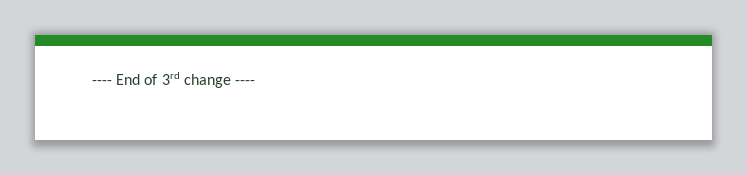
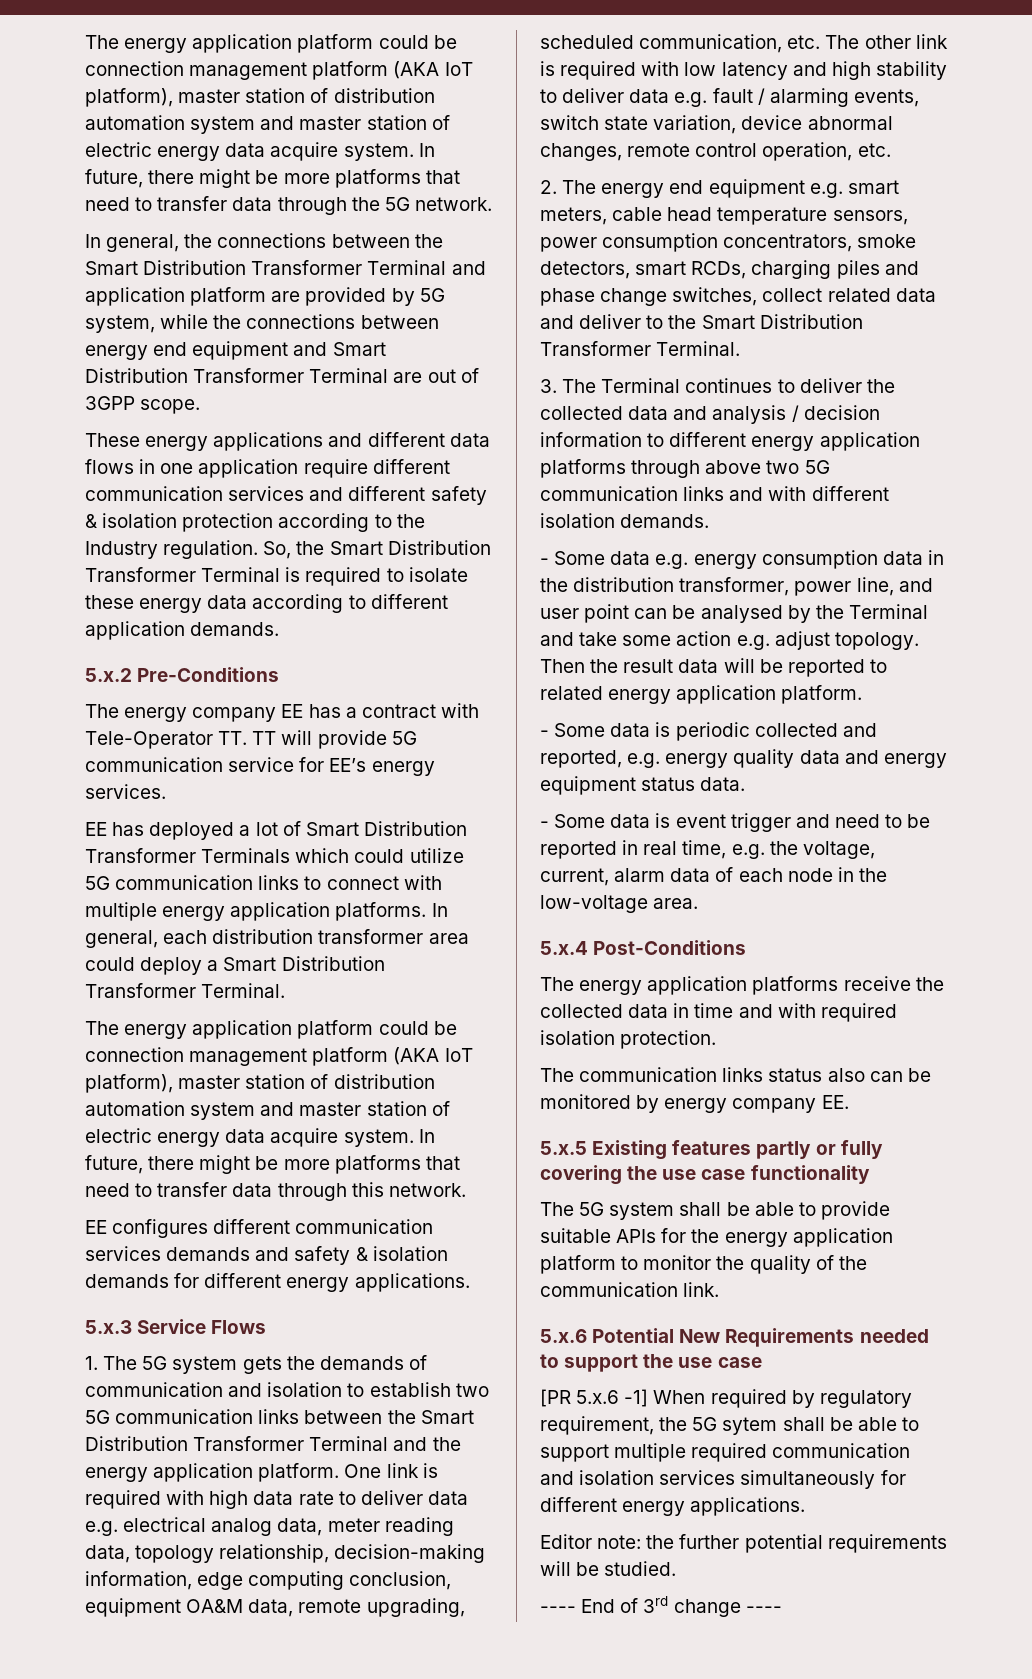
+ The energy application platform could be connection management platform (AKA IoT platform), master station of distribution automation system and master station of electric energy data acquire system. In future, there might be more platforms that need to transfer data through the 5G network.
+ In general, the connections between the Smart Distribution Transformer Terminal and application platform are provided by 5G system, while the connections between energy end equipment and Smart Distribution Transformer Terminal are out of 3GPP scope.
+ These energy applications and different data flows in one application require different communication services and different safety & isolation protection according to the Industry regulation. So, the Smart Distribution Transformer Terminal is required to isolate these energy data according to different application demands.
+ 5.x.2 Pre-Conditions
+ The energy company EE has a contract with Tele-Operator TT. TT will provide 5G communication service for EE’s energy services.
+ EE has deployed a lot of Smart Distribution Transformer Terminals which could utilize 5G communication links to connect with multiple energy application platforms. In general, each distribution transformer area could deploy a Smart Distribution Transformer Terminal.
+ The energy application platform could be connection management platform (AKA IoT platform), master station of distribution automation system and master station of electric energy data acquire system. In future, there might be more platforms that need to transfer data through this network.
+ EE configures different communication services demands and safety & isolation demands for different energy applications.
+ 5.x.3 Service Flows
+ 1. The 5G system gets the demands of communication and isolation to establish two 5G communication links between the Smart Distribution Transformer Terminal and the energy application platform. One link is required with high data rate to deliver data e.g. electrical analog data, meter reading data, topology relationship, decision-making information, edge computing conclusion, equipment OA&M data, remote upgrading, scheduled communication, etc. The other link is required with low latency and high stability to deliver data e.g. fault / alarming events, switch state variation, device abnormal changes, remote control operation, etc.
+ 2. The energy end equipment e.g. smart meters, cable head temperature sensors, power consumption concentrators, smoke detectors, smart RCDs, charging piles and phase change switches, collect related data and deliver to the Smart Distribution Transformer Terminal.
+ 3. The Terminal continues to deliver the collected data and analysis / decision information to different energy application platforms through above two 5G communication links and with different isolation demands.
+ - Some data e.g. energy consumption data in the distribution transformer, power line, and user point can be analysed by the Terminal and take some action e.g. adjust topology. Then the result data will be reported to related energy application platform.
+ - Some data is periodic collected and reported, e.g. energy quality data and energy equipment status data.
+ - Some data is event trigger and need to be reported in real time, e.g. the voltage, current, alarm data of each node in the low-voltage area.
+ 5.x.4 Post-Conditions
+ The energy application platforms receive the collected data in time and with required isolation protection.
+ The communication links status also can be monitored by energy company EE.
+ 5.x.5 Existing features partly or fully covering the use case functionality
+ The 5G system shall be able to provide suitable APIs for the energy application platform to monitor the quality of the communication link.
+ 5.x.6 Potential New Requirements needed to support the use case
+ [PR 5.x.6 -1] When required by regulatory requirement, the 5G sytem shall be able to support multiple required communication and isolation services simultaneously for different energy applications.
+ Editor note: the further potential requirements will be studied.

